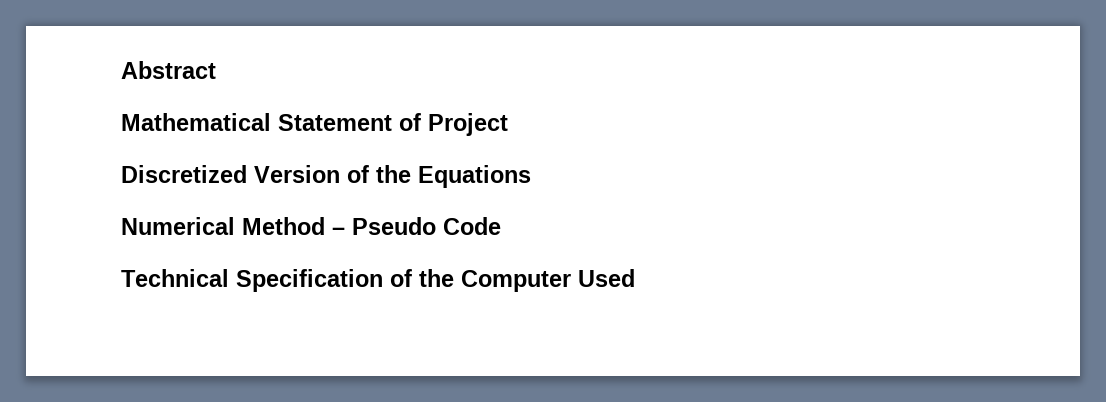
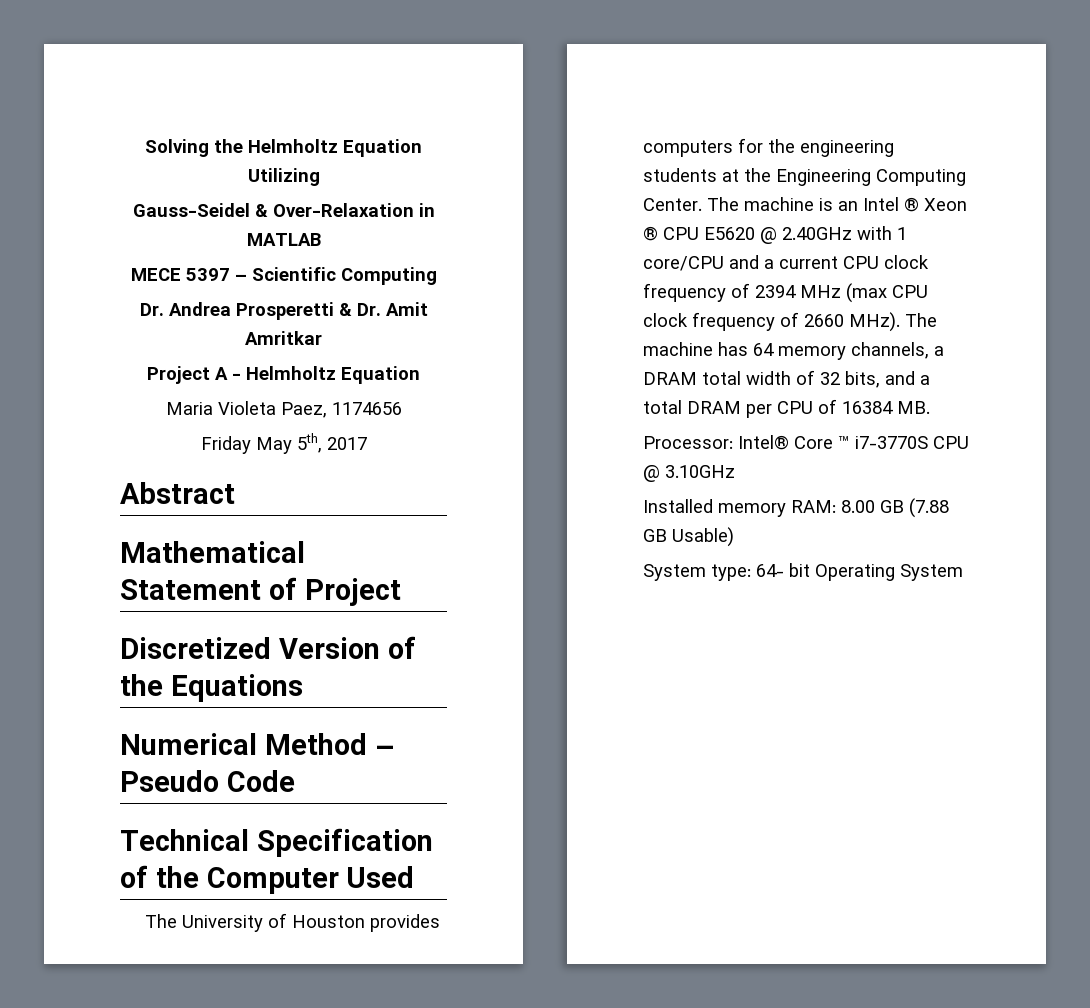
+ Solving the Helmholtz Equation Utilizing
+ Gauss-Seidel & Over-Relaxation in MATLAB
+ MECE 5397 – Scientific Computing
+ Dr. Andrea Prosperetti & Dr. Amit Amritkar
+ Project A - Helmholtz Equation
+ Maria Violeta Paez, 1174656
+ Friday May 5th, 2017
+ The University of Houston provides computers for the engineering students at the Engineering Computing Center. The machine is an Intel ® Xeon ® CPU E5620 @ 2.40GHz with 1 core/CPU and a current CPU clock frequency of 2394 MHz (max CPU clock frequency of 2660 MHz). The machine has 64 memory channels, a DRAM total width of 32 bits, and a total DRAM per CPU of 16384 MB.
+ Processor: Intel® Core ™ i7-3770S CPU @ 3.10GHz
+ Installed memory RAM: 8.00 GB (7.88 GB Usable)
+ System type: 64- bit Operating System

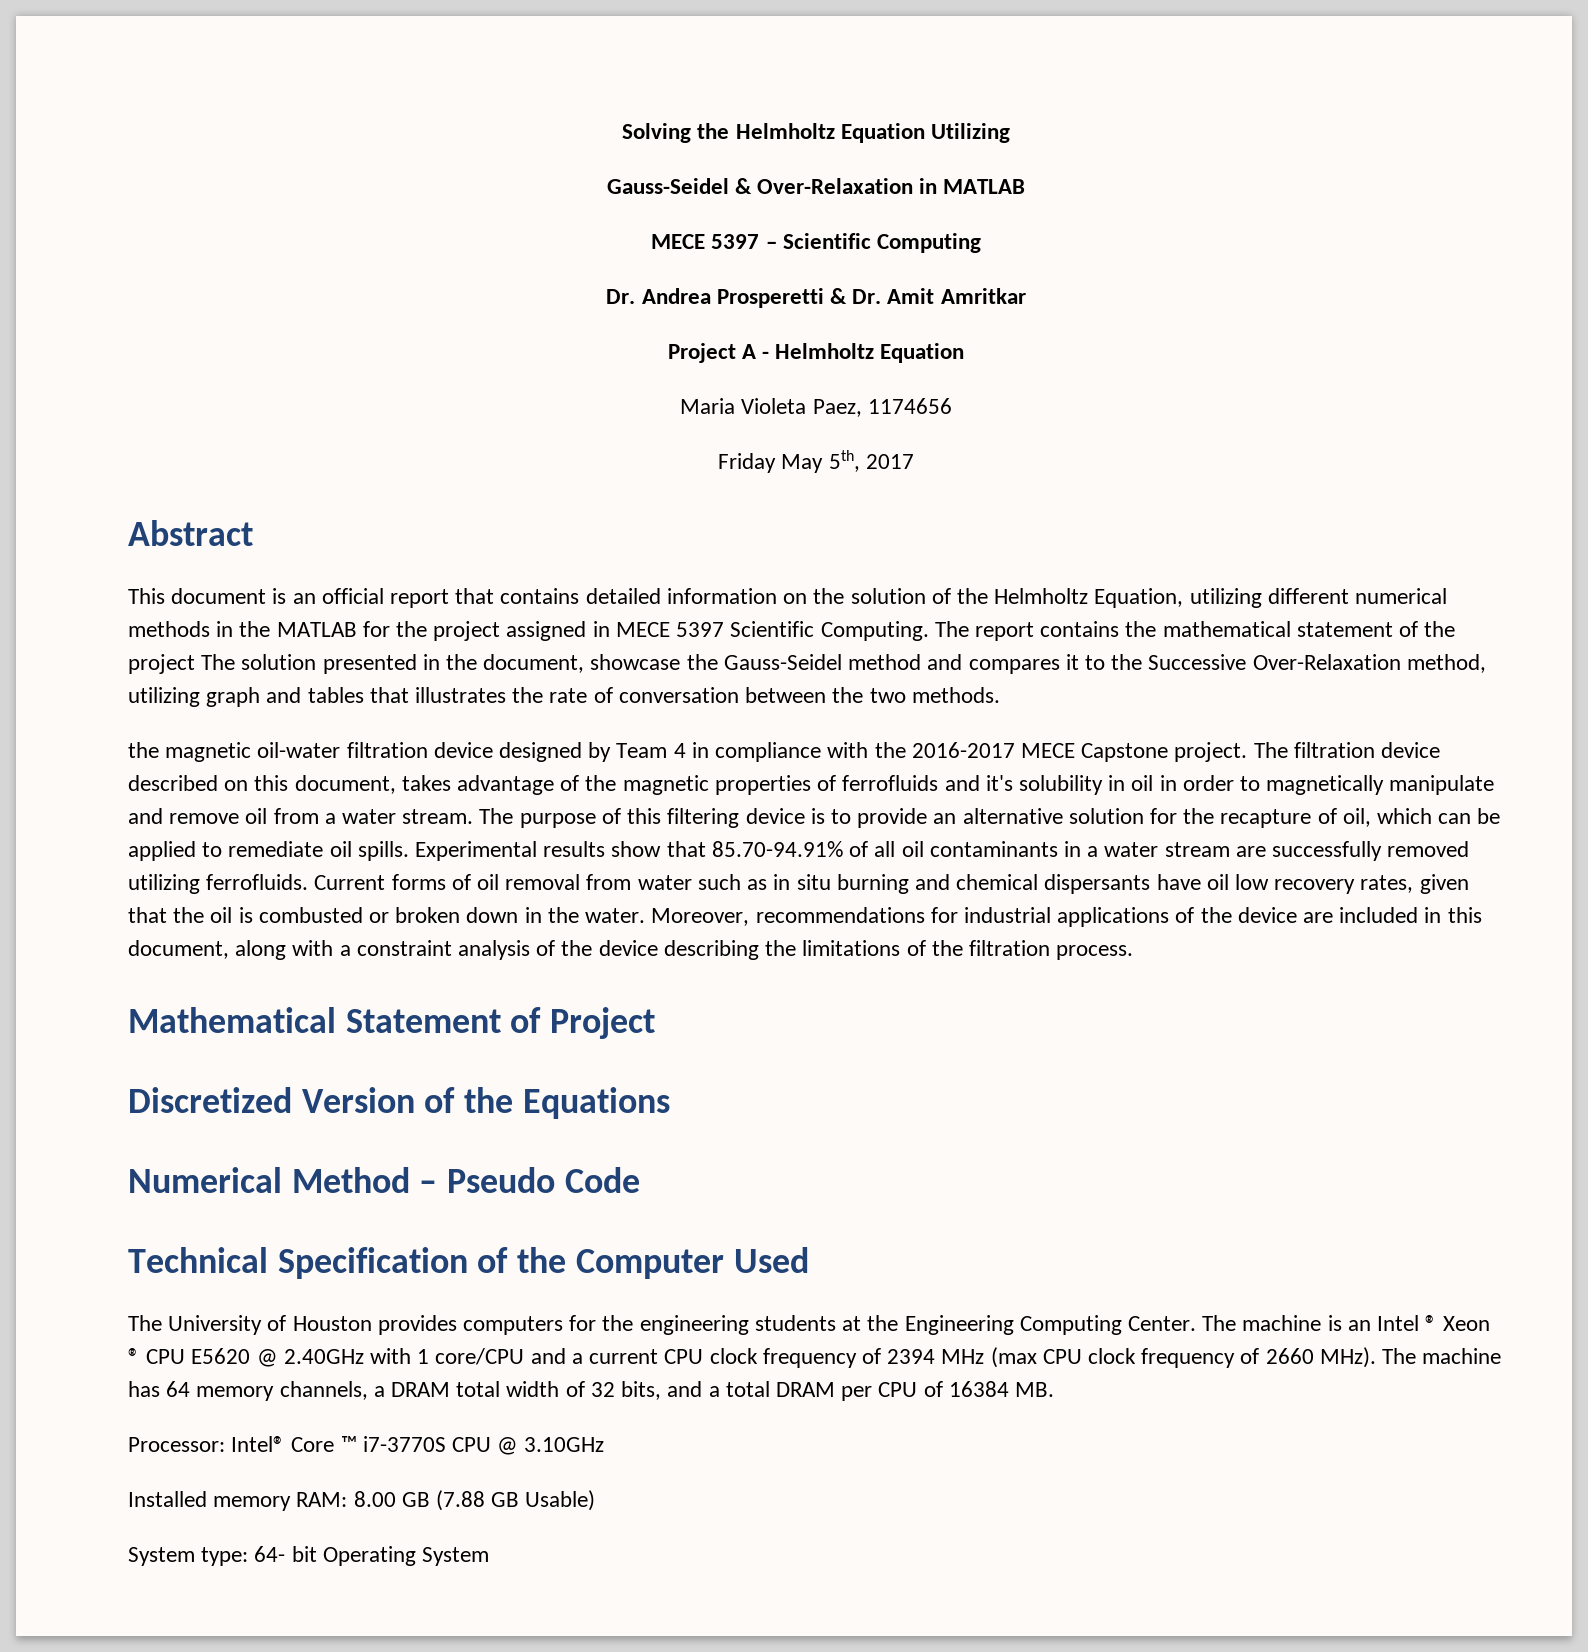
+ This document is an official report that contains detailed information on the solution of the Helmholtz Equation, utilizing different numerical methods in the MATLAB for the project assigned in MECE 5397 Scientific Computing. The report contains the mathematical statement of the project The solution presented in the document, showcase the Gauss-Seidel method and compares it to the Successive Over-Relaxation method, utilizing graph and tables that illustrates the rate of conversation between the two methods.
+ the magnetic oil-water filtration device designed by Team 4 in compliance with the 2016-2017 MECE Capstone project. The filtration device described on this document, takes advantage of the magnetic properties of ferrofluids and it's solubility in oil in order to magnetically manipulate and remove oil from a water stream. The purpose of this filtering device is to provide an alternative solution for the recapture of oil, which can be applied to remediate oil spills. Experimental results show that 85.70-94.91% of all oil contaminants in a water stream are successfully removed utilizing ferrofluids. Current forms of oil removal from water such as in situ burning and chemical dispersants have oil low recovery rates, given that the oil is combusted or broken down in the water. Moreover, recommendations for industrial applications of the device are included in this document, along with a constraint analysis of the device describing the limitations of the filtration process.

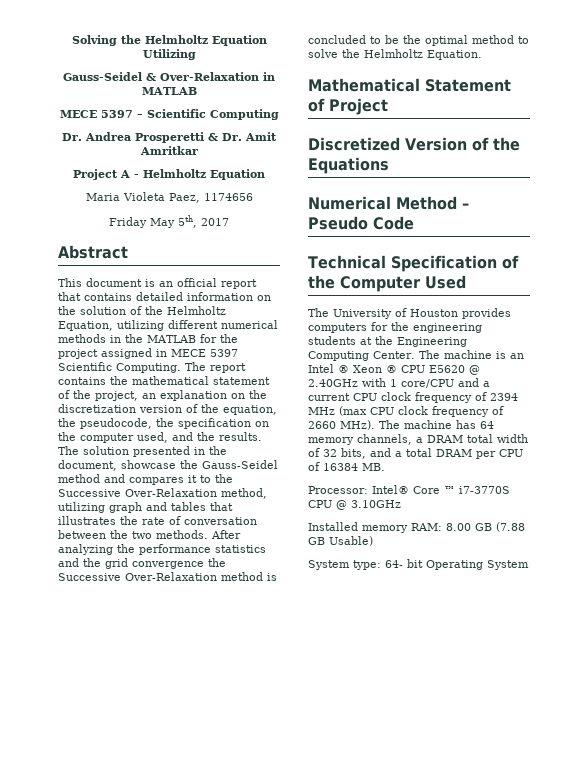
- The report contains the mathematical statement of the project The solution presented in the document, showcase the Gauss-Seidel method and compares it to the Successive Over-Relaxation method, utilizing graph and tables that illustrates the rate of conversation between the two methods.
- the magnetic oil-water filtration device designed by Team 4 in compliance with the 2016-2017 MECE Capstone project. The filtration device described on this document, takes advantage of the magnetic properties of ferrofluids and it's solubility in oil in order to magnetically manipulate and remove oil from a water stream. The purpose of this filtering device is to provide an alternative solution for the recapture of oil, which can be applied to remediate oil spills. Experimental results show that 85.70-94.91% of all oil contaminants in a water stream are successfully removed utilizing ferrofluids. Current forms of oil removal from water such as in situ burning and chemical dispersants have oil low recovery rates, given that the oil is combusted or broken down in the water. Moreover, recommendations for industrial applications of the device are included in this document, along with a constraint analysis of the device describing the limitations of the filtration process.
+ The report contains the mathematical statement of the project, an explanation on the discretization version of the equation, the pseudocode, the specification on the computer used, and the results. The solution presented in the document, showcase the Gauss-Seidel method and compares it to the Successive Over-Relaxation method, utilizing graph and tables that illustrates the rate of conversation between the two methods. After analyzing the performance statistics and the grid convergence the Successive Over-Relaxation method is concluded to be the optimal method to solve the Helmholtz Equation.

